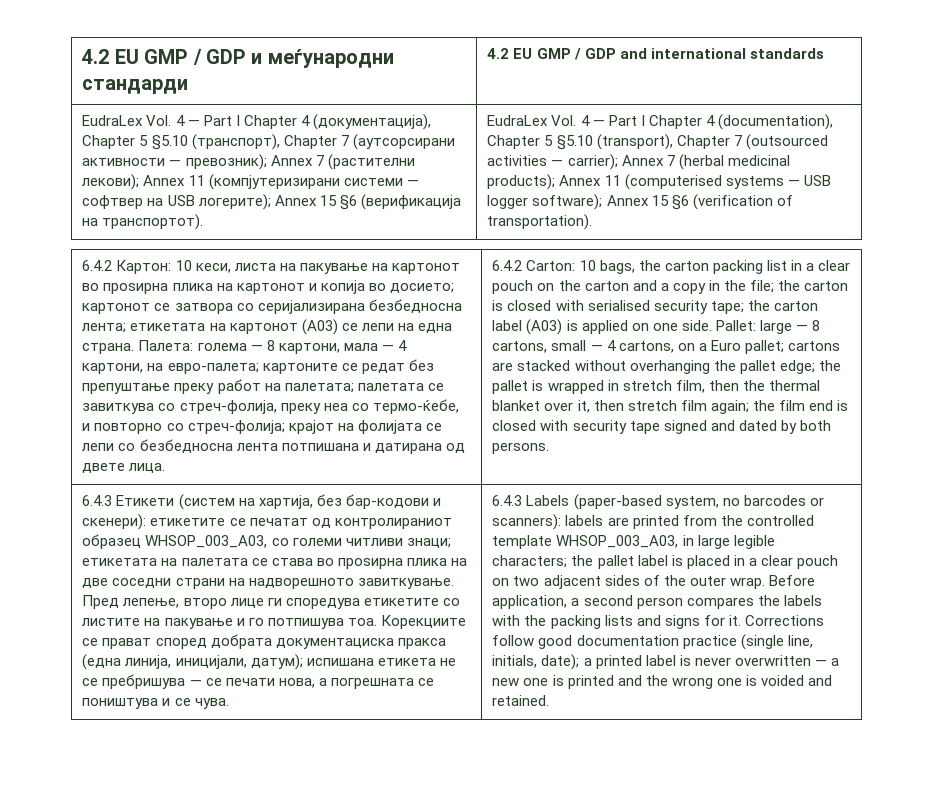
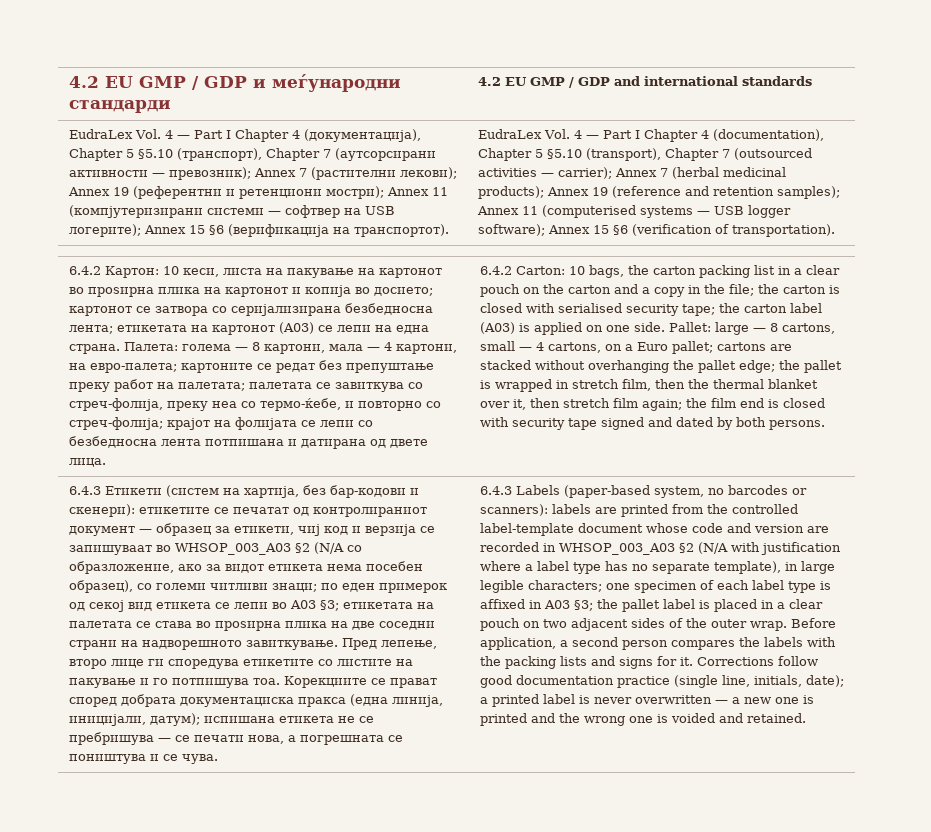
- EudraLex Vol. 4 — Part I Chapter 4 (документација), Chapter 5 §5.10 (транспорт), Chapter 7 (аутсорсирани активности — превозник); Annex 7 (растителни лекови); Annex 11 (компјутеризирани системи — софтвер на USB логерите); Annex 15 §6 (верификација на транспортот).
+ EudraLex Vol. 4 — Part I Chapter 4 (документација), Chapter 5 §5.10 (транспорт), Chapter 7 (аутсорсирани активности — превозник); Annex 7 (растителни лекови); Annex 19 (референтни и ретенциони мостри); Annex 11 (компјутеризирани системи — софтвер на USB логерите); Annex 15 §6 (верификација на транспортот).
- EudraLex Vol. 4 — Part I Chapter 4 (documentation), Chapter 5 §5.10 (transport), Chapter 7 (outsourced activities — carrier); Annex 7 (herbal medicinal products); Annex 11 (computerised systems — USB logger software); Annex 15 §6 (verification of transportation).
+ EudraLex Vol. 4 — Part I Chapter 4 (documentation), Chapter 5 §5.10 (transport), Chapter 7 (outsourced activities — carrier); Annex 7 (herbal medicinal products); Annex 19 (reference and retention samples); Annex 11 (computerised systems — USB logger software); Annex 15 §6 (verification of transportation).
- 6.4.3 Етикети (систем на хартија, без бар-кодови и скенери): етикетите се печатат од контролираниот образец WHSOP_003_A03, со големи читливи знаци; етикетата на палетата се става во проѕирна плика на две соседни страни на надворешното завиткување.
+ 6.4.3 Етикети (систем на хартија, без бар-кодови и скенери): етикетите се печатат од контролираниот документ — образец за етикети, чиј код и верзија се запишуваат во WHSOP_003_A03 §2 (N/A со образложение, ако за видот етикета нема посебен образец), со големи читливи знаци; по еден примерок од секој вид етикета се лепи во A03 §3; етикетата на палетата се става во проѕирна плика на две соседни страни на надворешното завиткување.
- 6.4.3 Labels (paper-based system, no barcodes or scanners): labels are printed from the controlled template WHSOP_003_A03, in large legible characters; the pallet label is placed in a clear pouch on two adjacent sides of the outer wrap.
+ 6.4.3 Labels (paper-based system, no barcodes or scanners): labels are printed from the controlled label-template document whose code and version are recorded in WHSOP_003_A03 §2 (N/A with justification where a label type has no separate template), in large legible characters; one specimen of each label type is affixed in A03 §3; the pallet label is placed in a clear pouch on two adjacent sides of the outer wrap.

